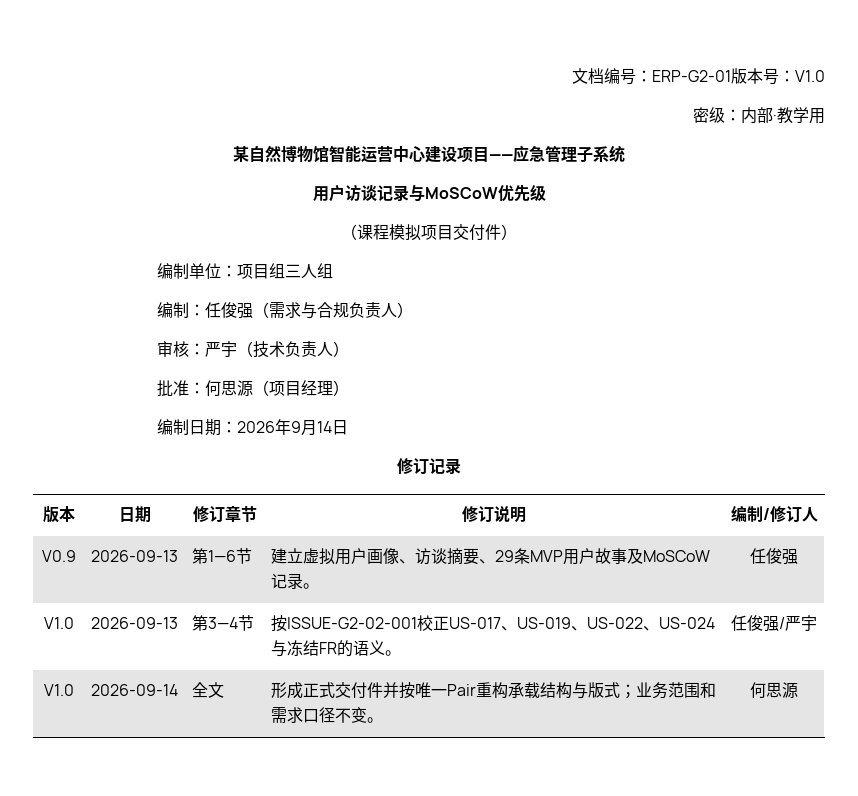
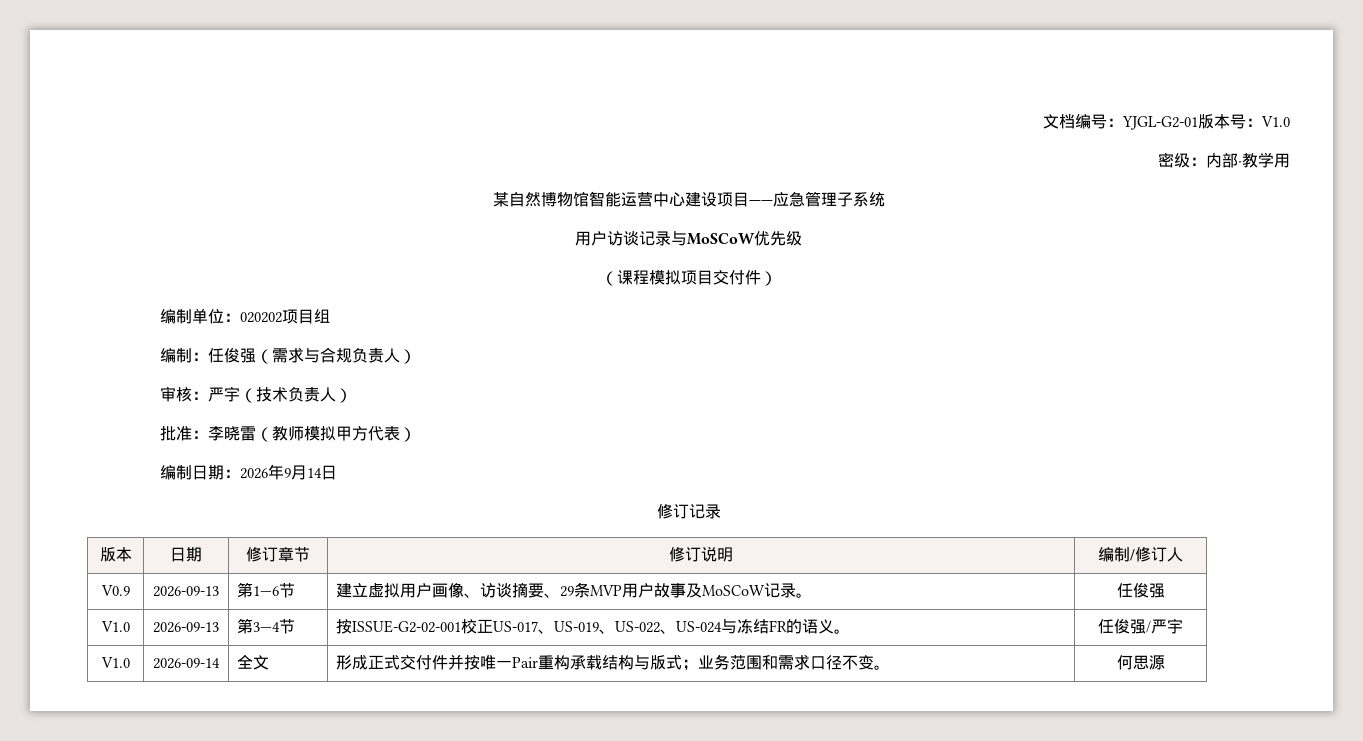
- 文档编号：ERP-G2-01版本号：V1.0
+ 文档编号：YJGL-G2-01版本号：V1.0
- 编制单位：项目组三人组
+ 编制单位：020202项目组
- 批准：何思源（项目经理）
+ 批准：李晓雷（教师模拟甲方代表）

